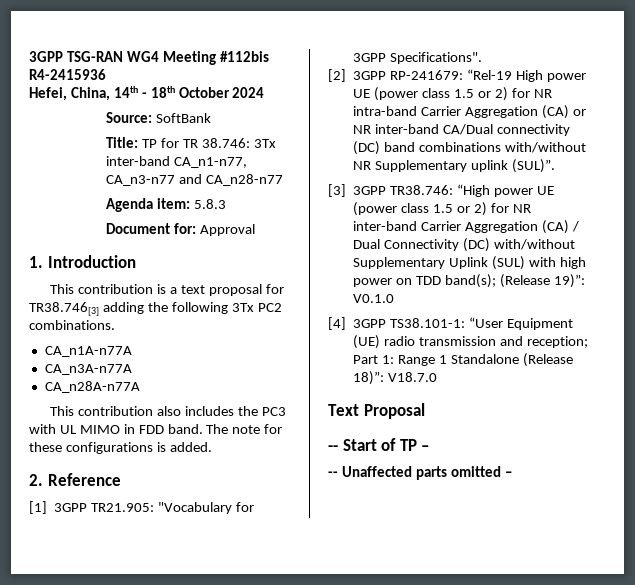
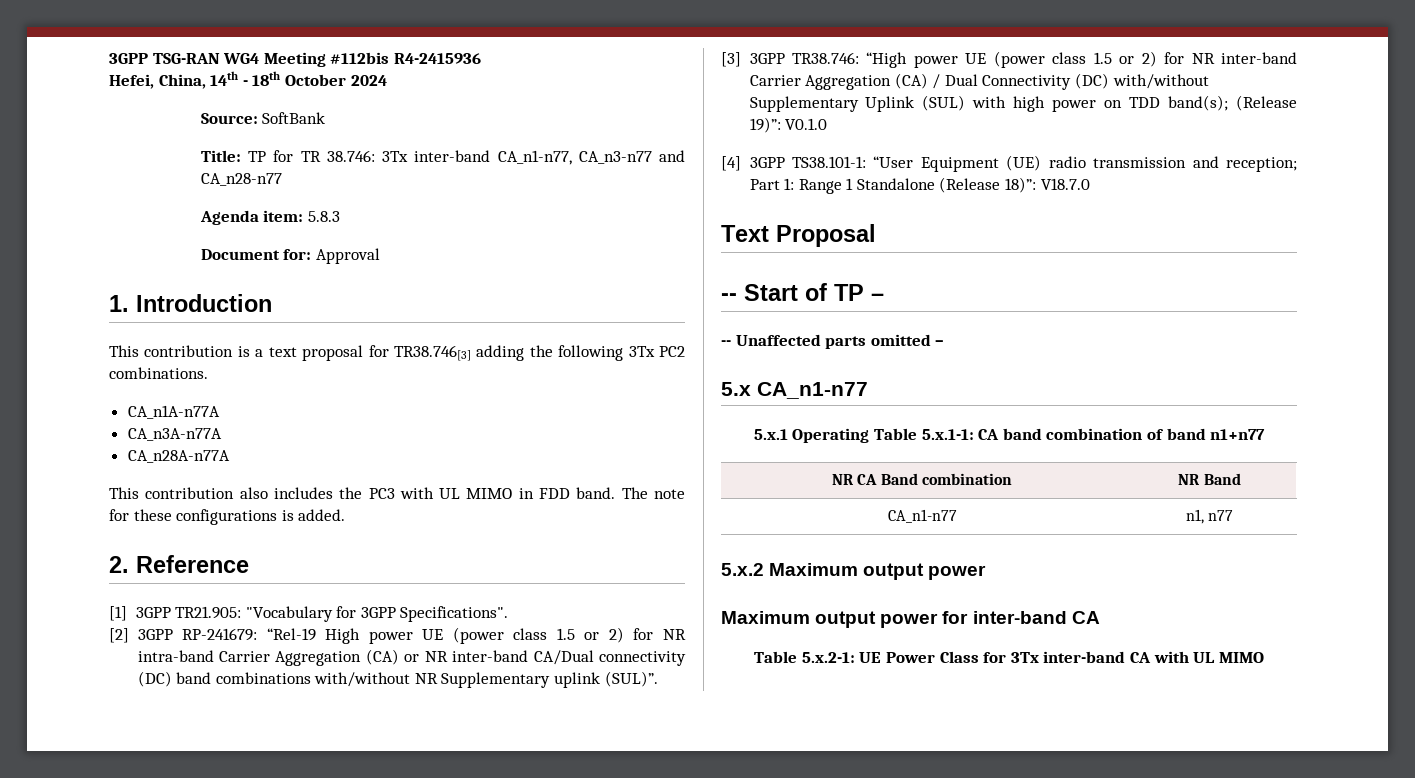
+ 5.x CA_n1-n77
+ 5.x.1 Operating Table 5.x.1-1: CA band combination of band n1+n77
+ NR CA Band combination | NR Band
+ CA_n1-n77 | n1, n77
+ 5.x.2 Maximum output power
+ Maximum output power for inter-band CA
+ Table 5.x.2-1: UE Power Class for 3Tx inter-band CA with UL MIMO

